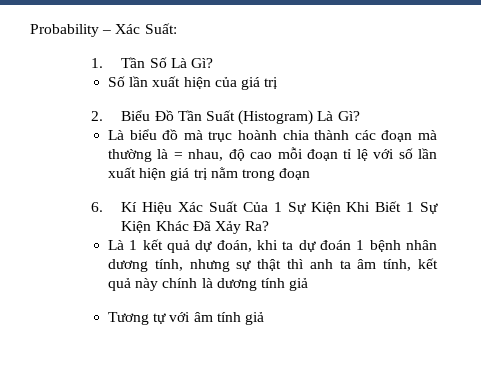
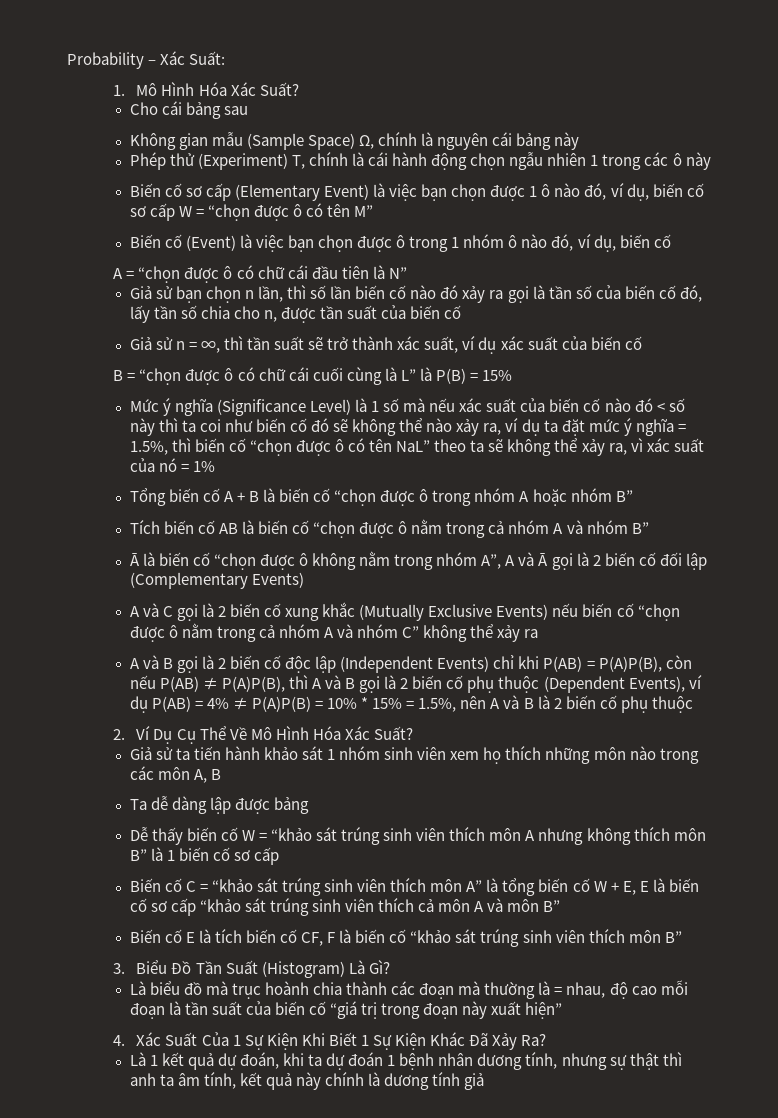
- 1. Tần Số Là Gì?
- Số lần xuất hiện của giá trị
- 2. Biểu Đồ Tần Suất (Histogram) Là Gì?
+ 1. Mô Hình Hóa Xác Suất?
+ Cho cái bảng sau
+ Không gian mẫu (Sample Space) Ω, chính là nguyên cái bảng này
+ Phép thử (Experiment) T, chính là cái hành động chọn ngẫu nhiên 1 trong các ô này
+ Biến cố sơ cấp (Elementary Event) là việc bạn chọn được 1 ô nào đó, ví dụ, biến cố sơ cấp W = “chọn được ô có tên M”
+ Biến cố (Event) là việc bạn chọn được ô trong 1 nhóm ô nào đó, ví dụ, biến cố
+ A = “chọn được ô có chữ cái đầu tiên là N”
+ Giả sử bạn chọn n lần, thì số lần biến cố nào đó xảy ra gọi là tần số của biến cố đó, lấy tần số chia cho n, được tần suất của biến cố
+ Giả sử n = ∞, thì tần suất sẽ trở thành xác suất, ví dụ xác suất của biến cố
+ B = “chọn được ô có chữ cái cuối cùng là L” là P(B) = 15%
+ Mức ý nghĩa (Significance Level) là 1 số mà nếu xác suất của biến cố nào đó < số này thì ta coi như biến cố đó sẽ không thể nào xảy ra, ví dụ ta đặt mức ý nghĩa = 1.5%, thì biến cố “chọn được ô có tên NaL” theo ta sẽ không thể xảy ra, vì xác suất của nó = 1%
+ Tổng biến cố A + B là biến cố “chọn được ô trong nhóm A hoặc nhóm B”
+ Tích biến cố AB là biến cố “chọn được ô nằm trong cả nhóm A và nhóm B”
+ Ā là biến cố “chọn được ô không nằm trong nhóm A”, A và Ā gọi là 2 biến cố đối lập (Complementary Events)
+ A và C gọi là 2 biến cố xung khắc (Mutually Exclusive Events) nếu biến cố “chọn được ô nằm trong cả nhóm A và nhóm C” không thể xảy ra
+ A và B gọi là 2 biến cố độc lập (Independent Events) chỉ khi P(AB) = P(A)P(B), còn nếu P(AB) ≠ P(A)P(B), thì A và B gọi là 2 biến cố phụ thuộc (Dependent Events), ví dụ P(AB) = 4% ≠ P(A)P(B) = 10% * 15% = 1.5%, nên A và B là 2 biến cố phụ thuộc
+ 2. Ví Dụ Cụ Thể Về Mô Hình Hóa Xác Suất?
+ Giả sử ta tiến hành khảo sát 1 nhóm sinh viên xem họ thích những môn nào trong các môn A, B
+ Ta dễ dàng lập được bảng
+ Dễ thấy biến cố W = “khảo sát trúng sinh viên thích môn A nhưng không thích môn B” là 1 biến cố sơ cấp
+ Biến cố C = “khảo sát trúng sinh viên thích môn A” là tổng biến cố W + E, E là biến cố sơ cấp “khảo sát trúng sinh viên thích cả môn A và môn B”
+ Biến cố E là tích biến cố CF, F là biến cố “khảo sát trúng sinh viên thích môn B”
+ 3. Biểu Đồ Tần Suất (Histogram) Là Gì?
- Là biểu đồ mà trục hoành chia thành các đoạn mà thường là = nhau, độ cao mỗi đoạn tỉ lệ với số lần xuất hiện giá trị nằm trong đoạn
- 6. Kí Hiệu Xác Suất Của 1 Sự Kiện Khi Biết 1 Sự Kiện Khác Đã Xảy Ra?
+ Là biểu đồ mà trục hoành chia thành các đoạn mà thường là = nhau, độ cao mỗi đoạn là tần suất của biến cố “giá trị trong đoạn này xuất hiện”
+ 4. Xác Suất Của 1 Sự Kiện Khi Biết 1 Sự Kiện Khác Đã Xảy Ra?
- Tương tự với âm tính giả

